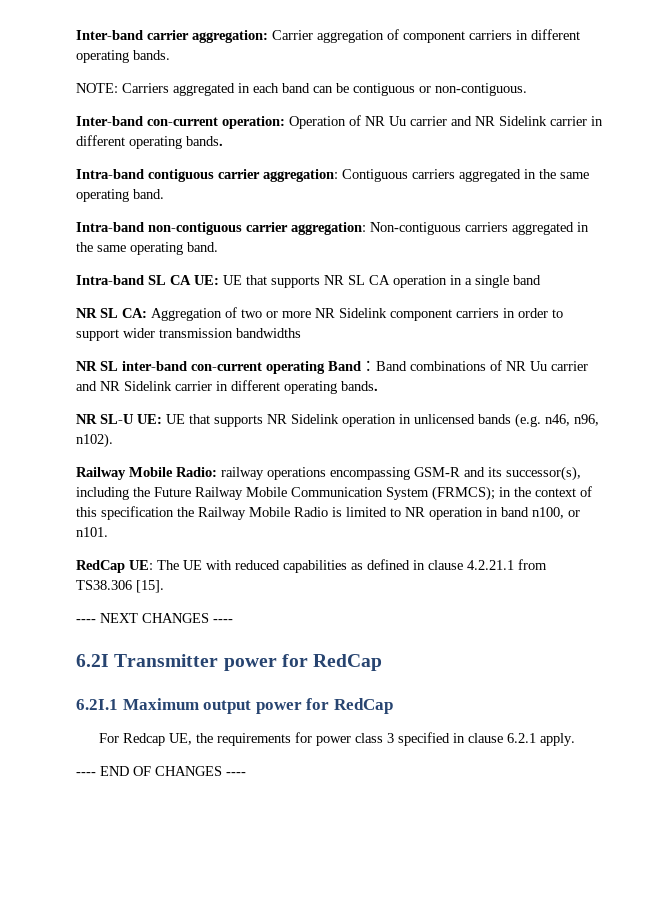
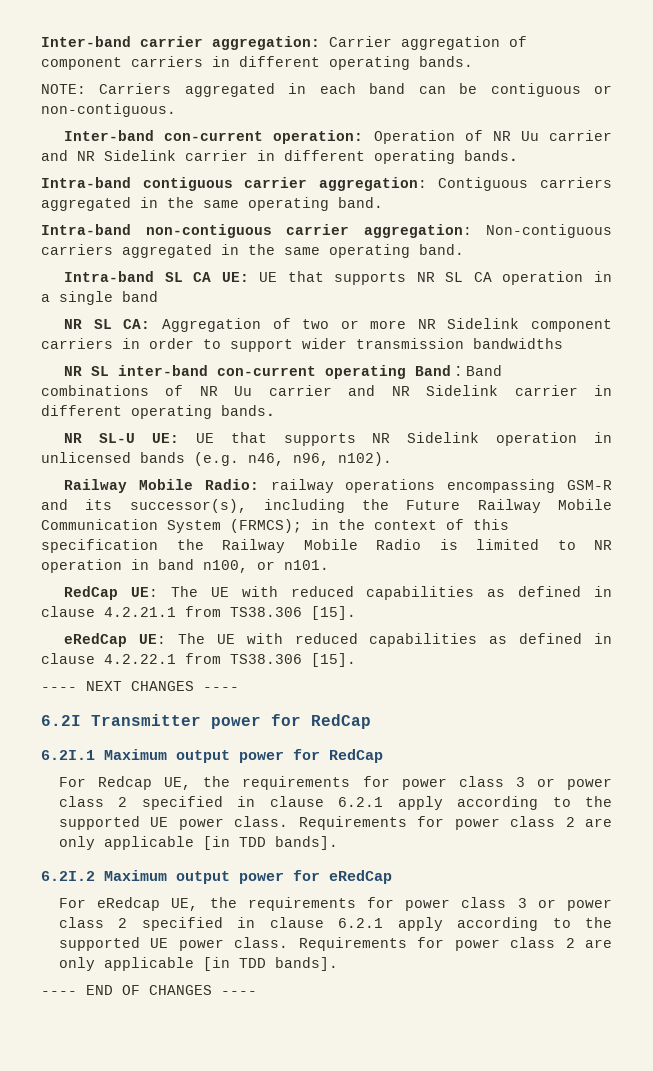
+ eRedCap UE: The UE with reduced capabilities as defined in clause 4.2.22.1 from TS38.306 [15].
- For Redcap UE, the requirements for power class 3 specified in clause 6.2.1 apply.
+ For Redcap UE, the requirements for power class 3 or power class 2 specified in clause 6.2.1 apply according to the supported UE power class. Requirements for power class 2 are only applicable [in TDD bands].
+ 6.2I.2 Maximum output power for eRedCap
+ For eRedcap UE, the requirements for power class 3 or power class 2 specified in clause 6.2.1 apply according to the supported UE power class. Requirements for power class 2 are only applicable [in TDD bands].

